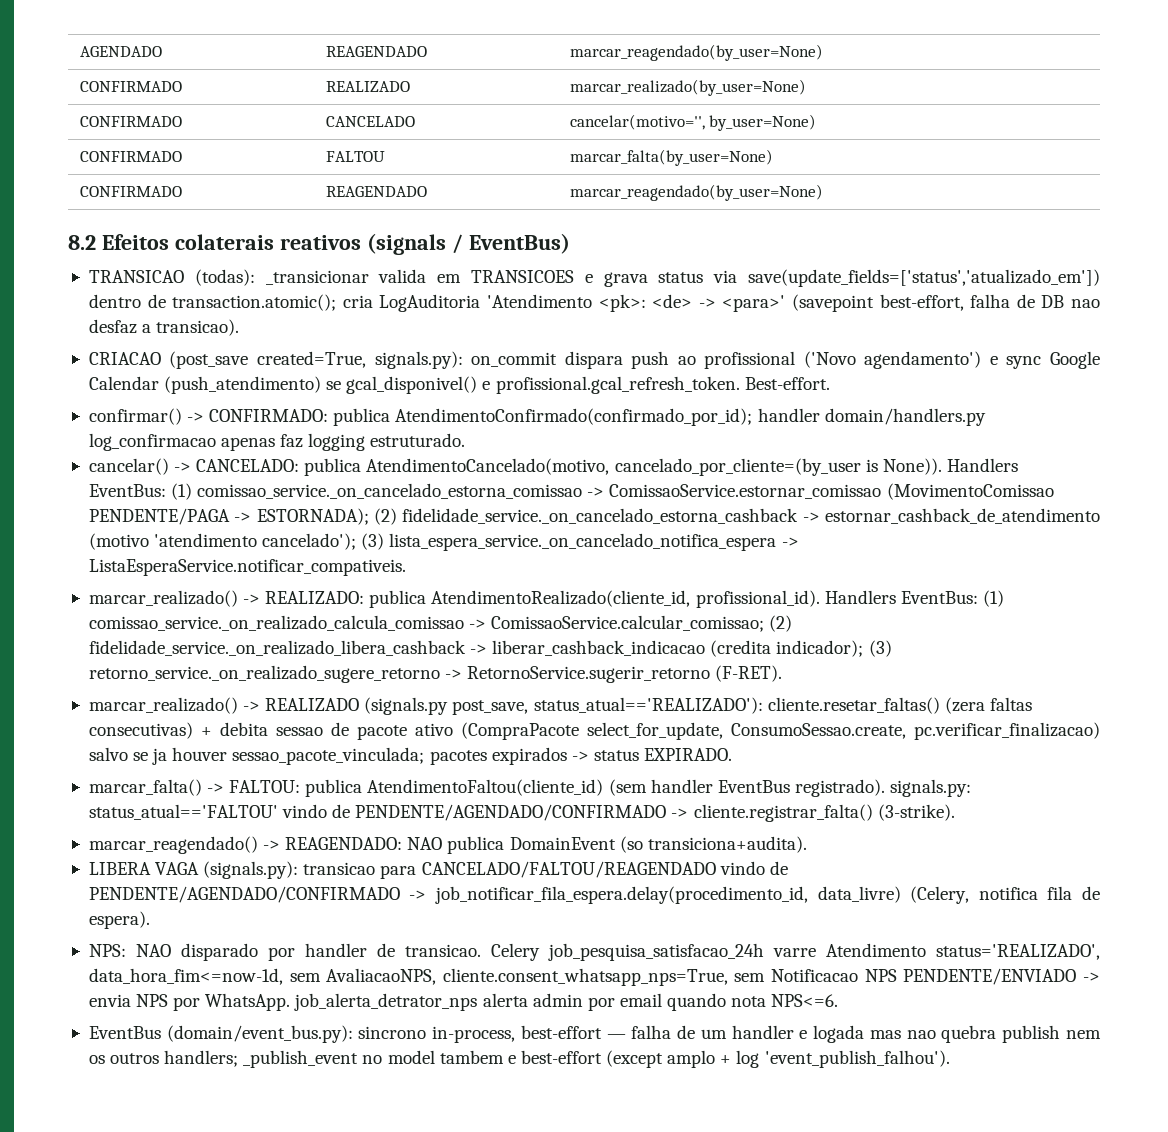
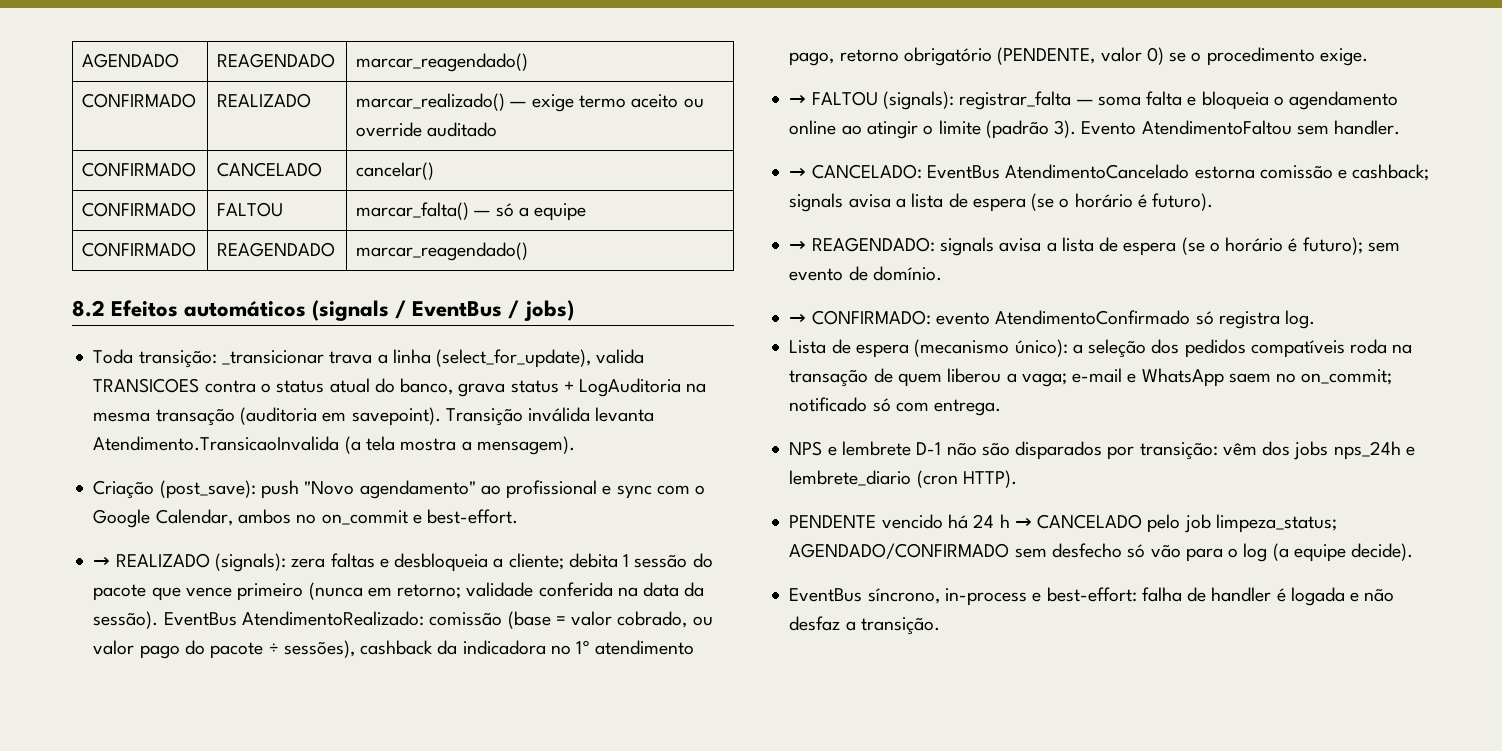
- AGENDADO | REAGENDADO | marcar_reagendado(by_user=None)
+ AGENDADO | REAGENDADO | marcar_reagendado()
- CONFIRMADO | REALIZADO | marcar_realizado(by_user=None)
+ CONFIRMADO | REALIZADO | marcar_realizado() — exige termo aceito ou override auditado
- CONFIRMADO | CANCELADO | cancelar(motivo='', by_user=None)
+ CONFIRMADO | CANCELADO | cancelar()
- CONFIRMADO | FALTOU | marcar_falta(by_user=None)
+ CONFIRMADO | FALTOU | marcar_falta() — só a equipe
- CONFIRMADO | REAGENDADO | marcar_reagendado(by_user=None)
+ CONFIRMADO | REAGENDADO | marcar_reagendado()
- 8.2 Efeitos colaterais reativos (signals / EventBus)
- TRANSICAO (todas): _transicionar valida em TRANSICOES e grava status via save(update_fields=['status','atualizado_em']) dentro de transaction.atomic(); cria LogAuditoria 'Atendimento <pk>: <de> -> <para>' (savepoint best-effort, falha de DB nao desfaz a transicao).
- CRIACAO (post_save created=True, signals.py): on_commit dispara push ao profissional ('Novo agendamento') e sync Google Calendar (push_atendimento) se gcal_disponivel() e profissional.gcal_refresh_token. Best-effort.
- confirmar() -> CONFIRMADO: publica AtendimentoConfirmado(confirmado_por_id); handler domain/handlers.py log_confirmacao apenas faz logging estruturado.
- cancelar() -> CANCELADO: publica AtendimentoCancelado(motivo, cancelado_por_cliente=(by_user is None)). Handlers EventBus: (1) comissao_service._on_cancelado_estorna_comissao -> ComissaoService.estornar_comissao (MovimentoComissao PENDENTE/PAGA -> ESTORNADA); (2) fidelidade_service._on_cancelado_estorna_cashback -> estornar_cashback_de_atendimento (motivo 'atendimento cancelado'); (3) lista_espera_service._on_cancelado_notifica_espera -> ListaEsperaService.notificar_compativeis.
- marcar_realizado() -> REALIZADO: publica AtendimentoRealizado(cliente_id, profissional_id). Handlers EventBus: (1) comissao_service._on_realizado_calcula_comissao -> ComissaoService.calcular_comissao; (2) fidelidade_service._on_realizado_libera_cashback -> liberar_cashback_indicacao (credita indicador); (3) retorno_service._on_realizado_sugere_retorno -> RetornoService.sugerir_retorno (F-RET).
- marcar_realizado() -> REALIZADO (signals.py post_save, status_atual=='REALIZADO'): cliente.resetar_faltas() (zera faltas consecutivas) + debita sessao de pacote ativo (CompraPacote select_for_update, ConsumoSessao.create, pc.verificar_finalizacao) salvo se ja houver sessao_pacote_vinculada; pacotes expirados -> status EXPIRADO.
- marcar_falta() -> FALTOU: publica AtendimentoFaltou(cliente_id) (sem handler EventBus registrado). signals.py: status_atual=='FALTOU' vindo de PENDENTE/AGENDADO/CONFIRMADO -> cliente.registrar_falta() (3-strike).
- marcar_reagendado() -> REAGENDADO: NAO publica DomainEvent (so transiciona+audita).
- LIBERA VAGA (signals.py): transicao para CANCELADO/FALTOU/REAGENDADO vindo de PENDENTE/AGENDADO/CONFIRMADO -> job_notificar_fila_espera.delay(procedimento_id, data_livre) (Celery, notifica fila de espera).
- NPS: NAO disparado por handler de transicao. Celery job_pesquisa_satisfacao_24h varre Atendimento status='REALIZADO', data_hora_fim<=now-1d, sem AvaliacaoNPS, cliente.consent_whatsapp_nps=True, sem Notificacao NPS PENDENTE/ENVIADO -> envia NPS por WhatsApp. job_alerta_detrator_nps alerta admin por email quando nota NPS<=6.
- EventBus (domain/event_bus.py): sincrono in-process, best-effort — falha de um handler e logada mas nao quebra publish nem os outros handlers; _publish_event no model tambem e best-effort (except amplo + log 'event_publish_falhou').
+ 8.2 Efeitos automáticos (signals / EventBus / jobs)
+ Toda transição: _transicionar trava a linha (select_for_update), valida TRANSICOES contra o status atual do banco, grava status + LogAuditoria na mesma transação (auditoria em savepoint). Transição inválida levanta Atendimento.TransicaoInvalida (a tela mostra a mensagem).
+ Criação (post_save): push "Novo agendamento" ao profissional e sync com o Google Calendar, ambos no on_commit e best-effort.
+ → REALIZADO (signals): zera faltas e desbloqueia a cliente; debita 1 sessão do pacote que vence primeiro (nunca em retorno; validade conferida na data da sessão). EventBus AtendimentoRealizado: comissão (base = valor cobrado, ou valor pago do pacote ÷ sessões), cashback da indicadora no 1º atendimento pago, retorno obrigatório (PENDENTE, valor 0) se o procedimento exige.
+ → FALTOU (signals): registrar_falta — soma falta e bloqueia o agendamento online ao atingir o limite (padrão 3). Evento AtendimentoFaltou sem handler.
+ → CANCELADO: EventBus AtendimentoCancelado estorna comissão e cashback; signals avisa a lista de espera (se o horário é futuro).
+ → REAGENDADO: signals avisa a lista de espera (se o horário é futuro); sem evento de domínio.
+ → CONFIRMADO: evento AtendimentoConfirmado só registra log.
+ Lista de espera (mecanismo único): a seleção dos pedidos compatíveis roda na transação de quem liberou a vaga; e-mail e WhatsApp saem no on_commit; notificado só com entrega.
+ NPS e lembrete D-1 não são disparados por transição: vêm dos jobs nps_24h e lembrete_diario (cron HTTP).
+ PENDENTE vencido há 24 h → CANCELADO pelo job limpeza_status; AGENDADO/CONFIRMADO sem desfecho só vão para o log (a equipe decide).
+ EventBus síncrono, in-process e best-effort: falha de handler é logada e não desfaz a transição.

